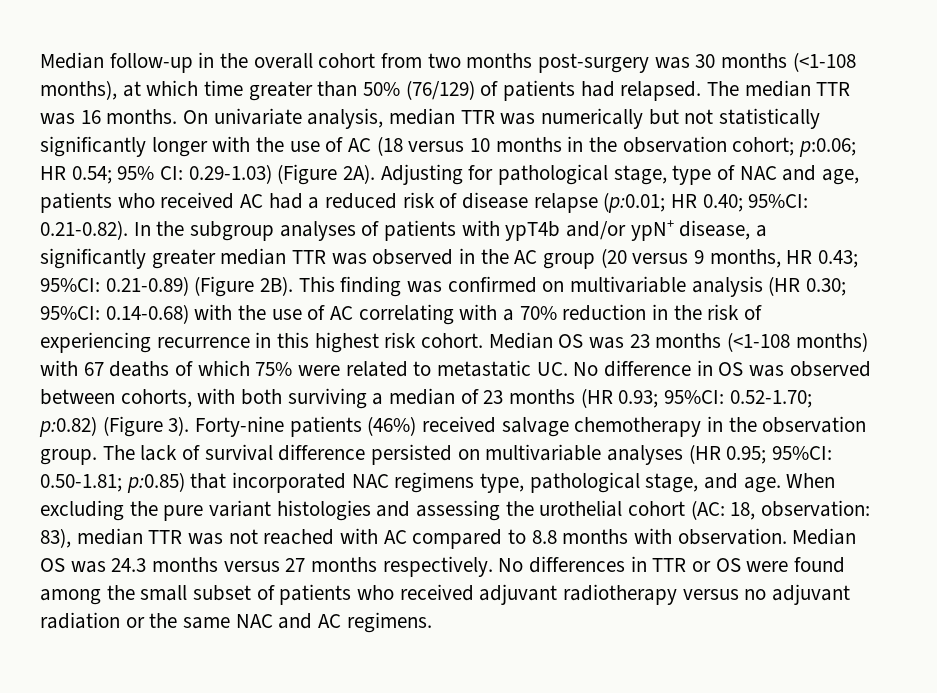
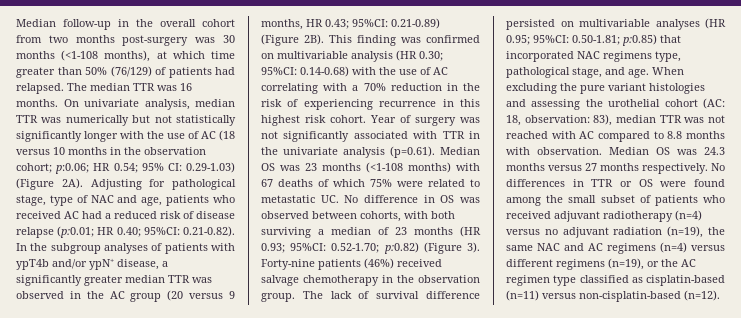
- Median OS was 23 months (<1-108 months) with 67 deaths of which 75% were related to metastatic UC. No difference in OS was observed between cohorts, with both surviving a median of 23 months (HR 0.93; 95%CI: 0.52-1.70; p:0.82) (Figure 3).
+ Year of surgery was not significantly associated with TTR in the univariate analysis (p=0.61). Median OS was 23 months (<1-108 months) with 67 deaths of which 75% were related to metastatic UC. No difference in OS was observed between cohorts, with both surviving a median of 23 months (HR 0.93; 95%CI: 0.52-1.70; p:0.82) (Figure 3).
- No differences in TTR or OS were found among the small subset of patients who received adjuvant radiotherapy versus no adjuvant radiation or the same NAC and AC regimens.
+ No differences in TTR or OS were found among the small subset of patients who received adjuvant radiotherapy (n=4) versus no adjuvant radiation (n=19), the same NAC and AC regimens (n=4) versus different regimens (n=19), or the AC regimen type classified as cisplatin-based (n=11) versus non-cisplatin-based (n=12).

